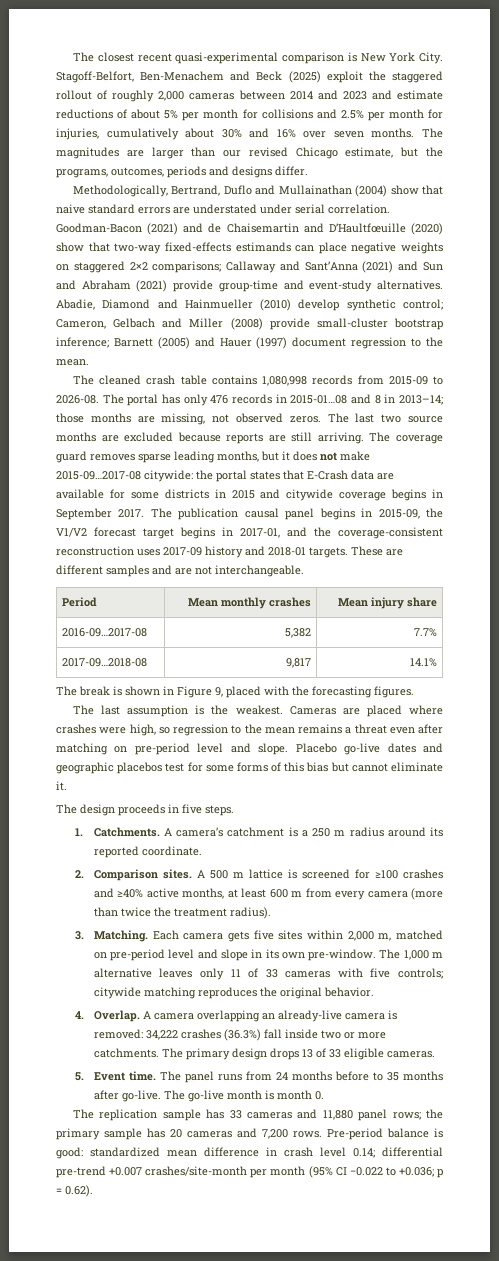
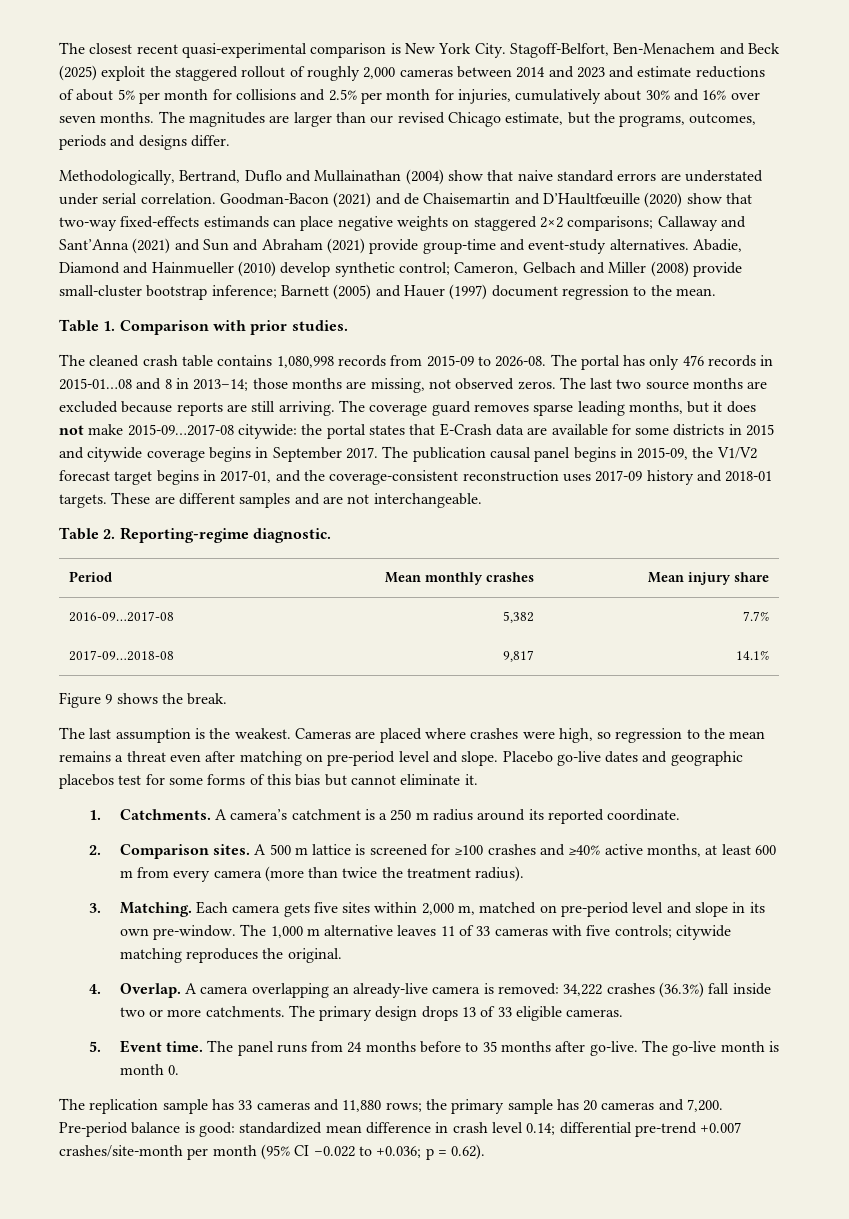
+ Table 1. Comparison with prior studies.
+ Table 2. Reporting-regime diagnostic.
- The break is shown in Figure 9, placed with the forecasting figures.
+ Figure 9 shows the break.
- The design proceeds in five steps.
- The 1,000 m alternative leaves only 11 of 33 cameras with five controls; citywide matching reproduces the original behavior.
+ The 1,000 m alternative leaves 11 of 33 cameras with five controls; citywide matching reproduces the original.
- The replication sample has 33 cameras and 11,880 panel rows; the primary sample has 20 cameras and 7,200 rows.
+ The replication sample has 33 cameras and 11,880 rows; the primary sample has 20 cameras and 7,200.

